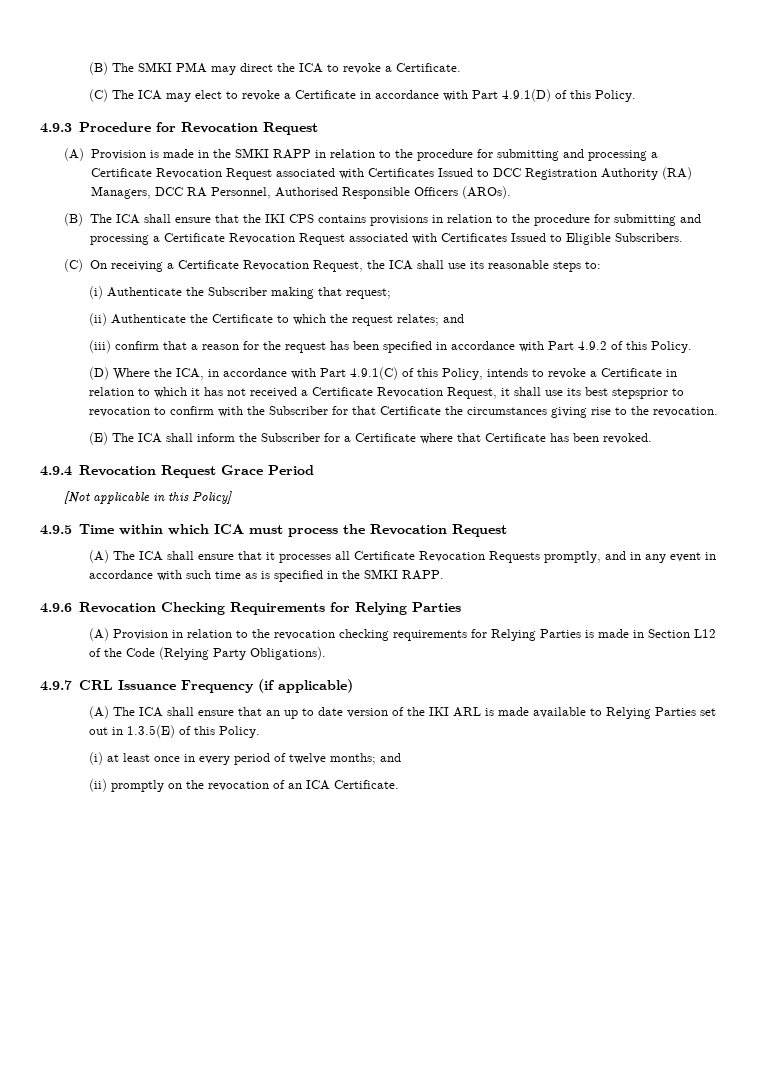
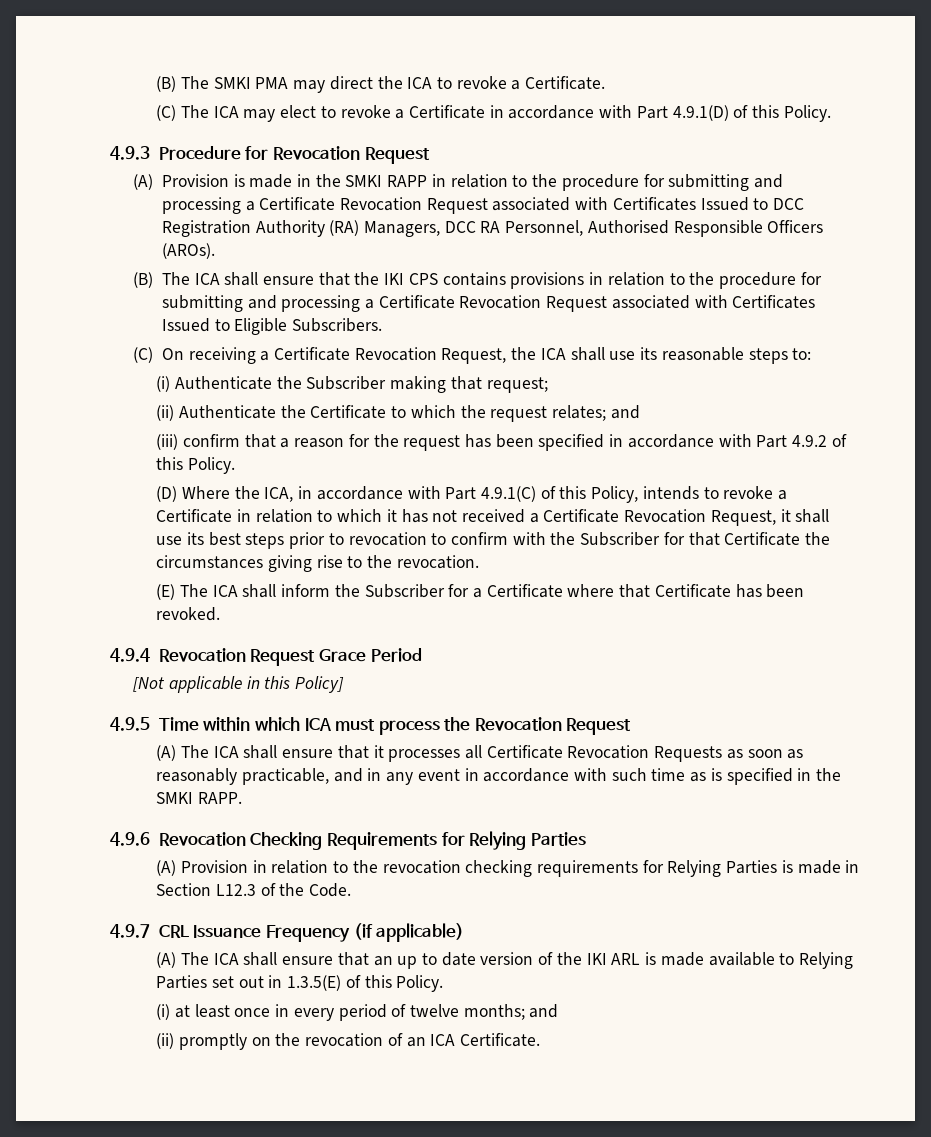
- (D) Where the ICA, in accordance with Part 4.9.1(C) of this Policy, intends to revoke a Certificate in relation to which it has not received a Certificate Revocation Request, it shall use its best stepsprior to revocation to confirm with the Subscriber for that Certificate the circumstances giving rise to the revocation.
+ (D) Where the ICA, in accordance with Part 4.9.1(C) of this Policy, intends to revoke a Certificate in relation to which it has not received a Certificate Revocation Request, it shall use its best steps prior to revocation to confirm with the Subscriber for that Certificate the circumstances giving rise to the revocation.
- (A) The ICA shall ensure that it processes all Certificate Revocation Requests promptly, and in any event in accordance with such time as is specified in the SMKI RAPP.
+ (A) The ICA shall ensure that it processes all Certificate Revocation Requests as soon as reasonably practicable, and in any event in accordance with such time as is specified in the SMKI RAPP.
- (A) Provision in relation to the revocation checking requirements for Relying Parties is made in Section L12 of the Code (Relying Party Obligations).
+ (A) Provision in relation to the revocation checking requirements for Relying Parties is made in Section L12.3 of the Code.

